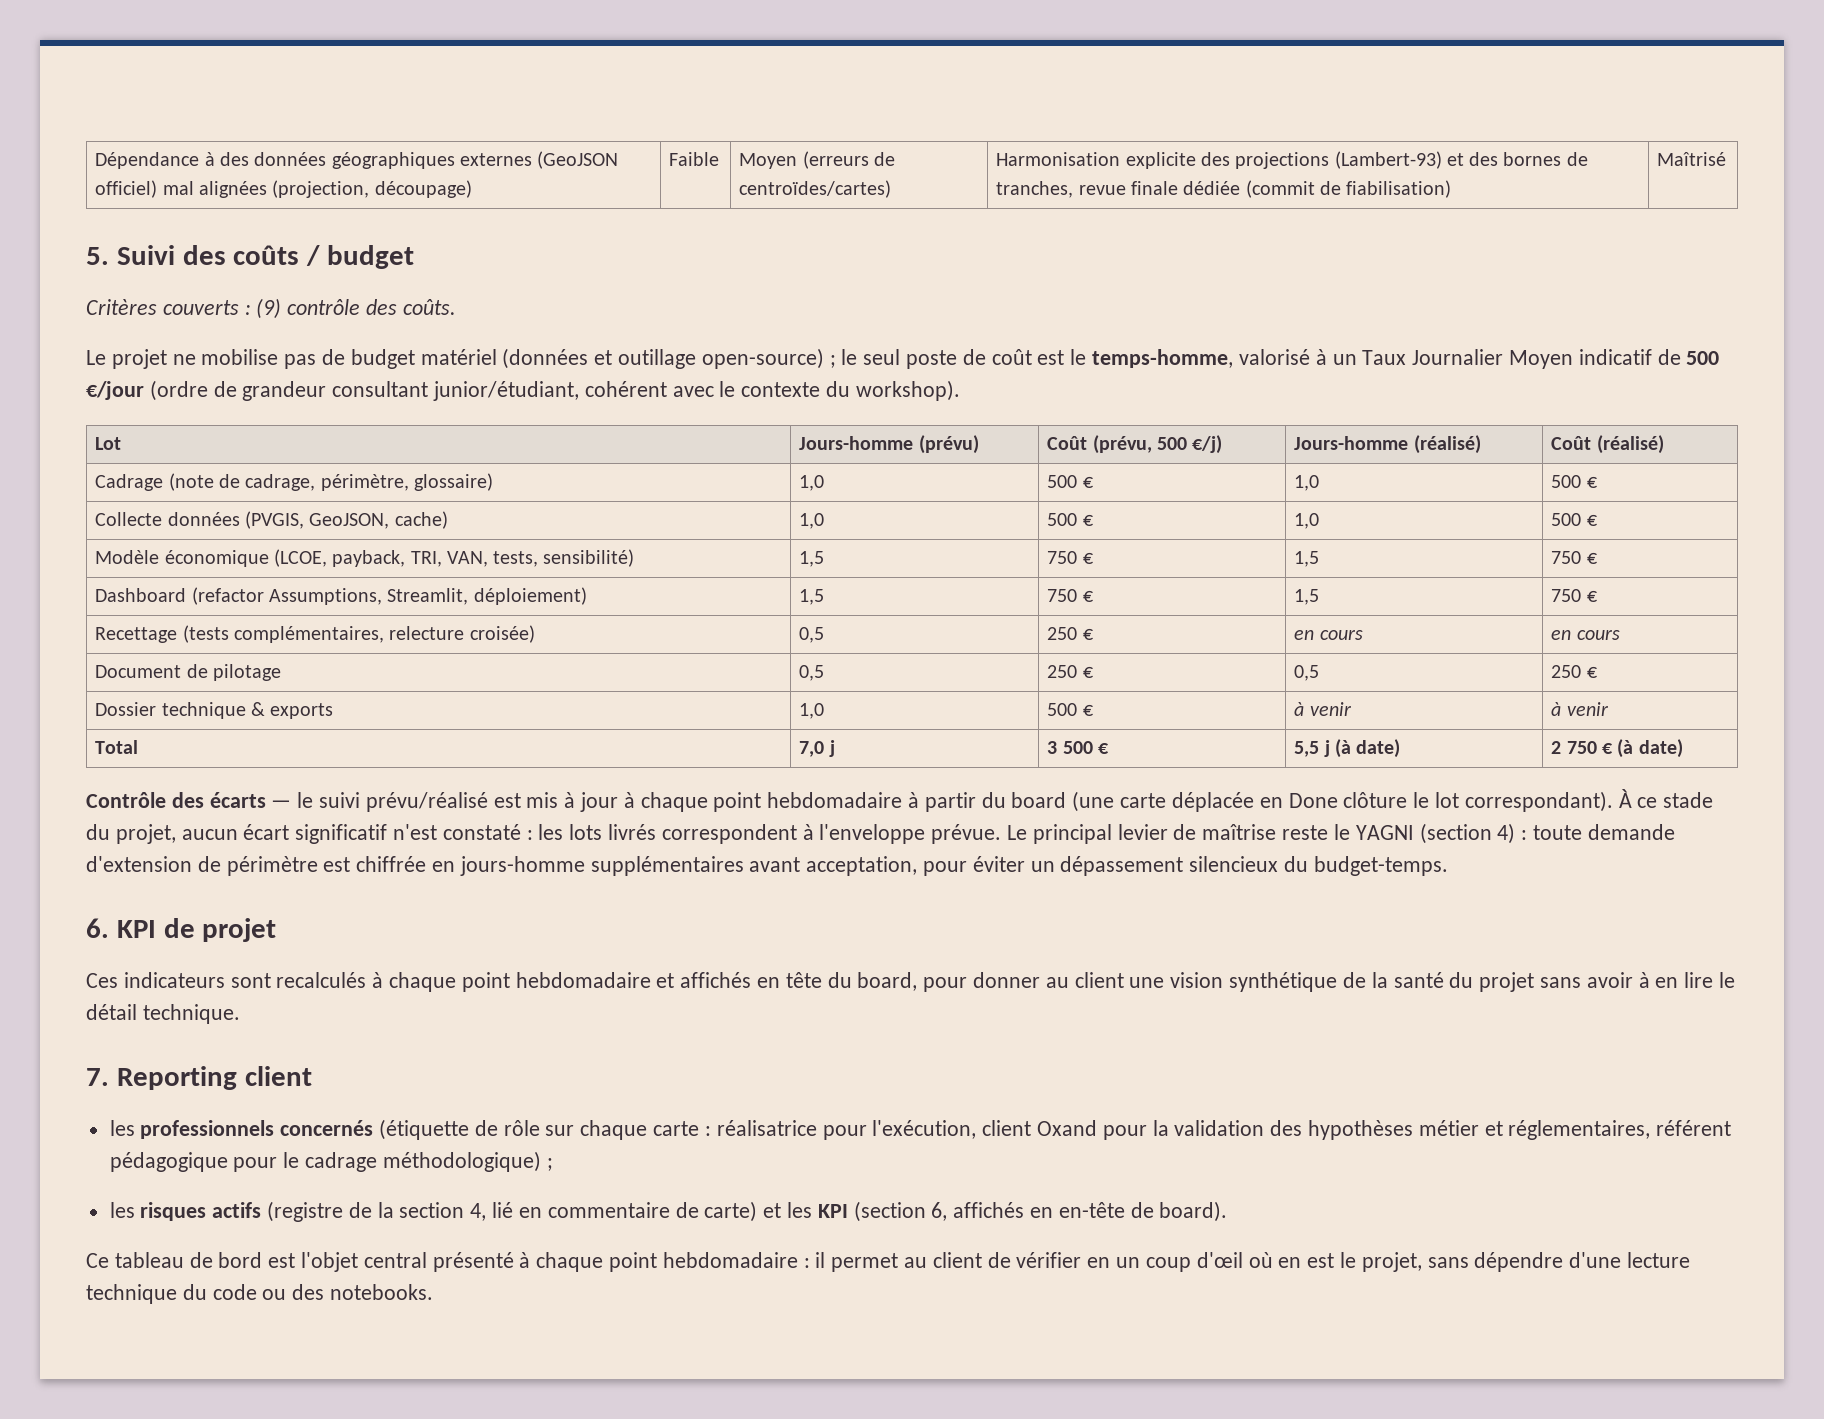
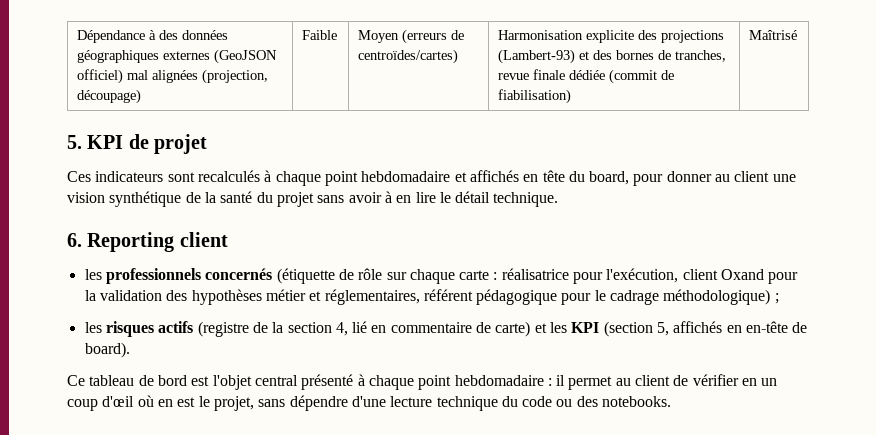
- 5. Suivi des coûts / budget
- Critères couverts : (9) contrôle des coûts.
- Le projet ne mobilise pas de budget matériel (données et outillage open-source) ; le seul poste de coût est le temps-homme, valorisé à un Taux Journalier Moyen indicatif de 500 €/jour (ordre de grandeur consultant junior/étudiant, cohérent avec le contexte du workshop).
- Lot | Jours-homme (prévu) | Coût (prévu, 500 €/j) | Jours-homme (réalisé) | Coût (réalisé)
- Cadrage (note de cadrage, périmètre, glossaire) | 1,0 | 500 € | 1,0 | 500 €
- Collecte données (PVGIS, GeoJSON, cache) | 1,0 | 500 € | 1,0 | 500 €
- Modèle économique (LCOE, payback, TRI, VAN, tests, sensibilité) | 1,5 | 750 € | 1,5 | 750 €
- Dashboard (refactor Assumptions, Streamlit, déploiement) | 1,5 | 750 € | 1,5 | 750 €
- Recettage (tests complémentaires, relecture croisée) | 0,5 | 250 € | en cours | en cours
- Document de pilotage | 0,5 | 250 € | 0,5 | 250 €
- Dossier technique & exports | 1,0 | 500 € | à venir | à venir
- Total | 7,0 j | 3 500 € | 5,5 j (à date) | 2 750 € (à date)
- Contrôle des écarts — le suivi prévu/réalisé est mis à jour à chaque point hebdomadaire à partir du board (une carte déplacée en Done clôture le lot correspondant). À ce stade du projet, aucun écart significatif n'est constaté : les lots livrés correspondent à l'enveloppe prévue. Le principal levier de maîtrise reste le YAGNI (section 4) : toute demande d'extension de périmètre est chiffrée en jours-homme supplémentaires avant acceptation, pour éviter un dépassement silencieux du budget-temps.
- 6. KPI de projet
+ 5. KPI de projet
- 7. Reporting client
+ 6. Reporting client
- les risques actifs (registre de la section 4, lié en commentaire de carte) et les KPI (section 6, affichés en en-tête de board).
+ les risques actifs (registre de la section 4, lié en commentaire de carte) et les KPI (section 5, affichés en en-tête de board).

